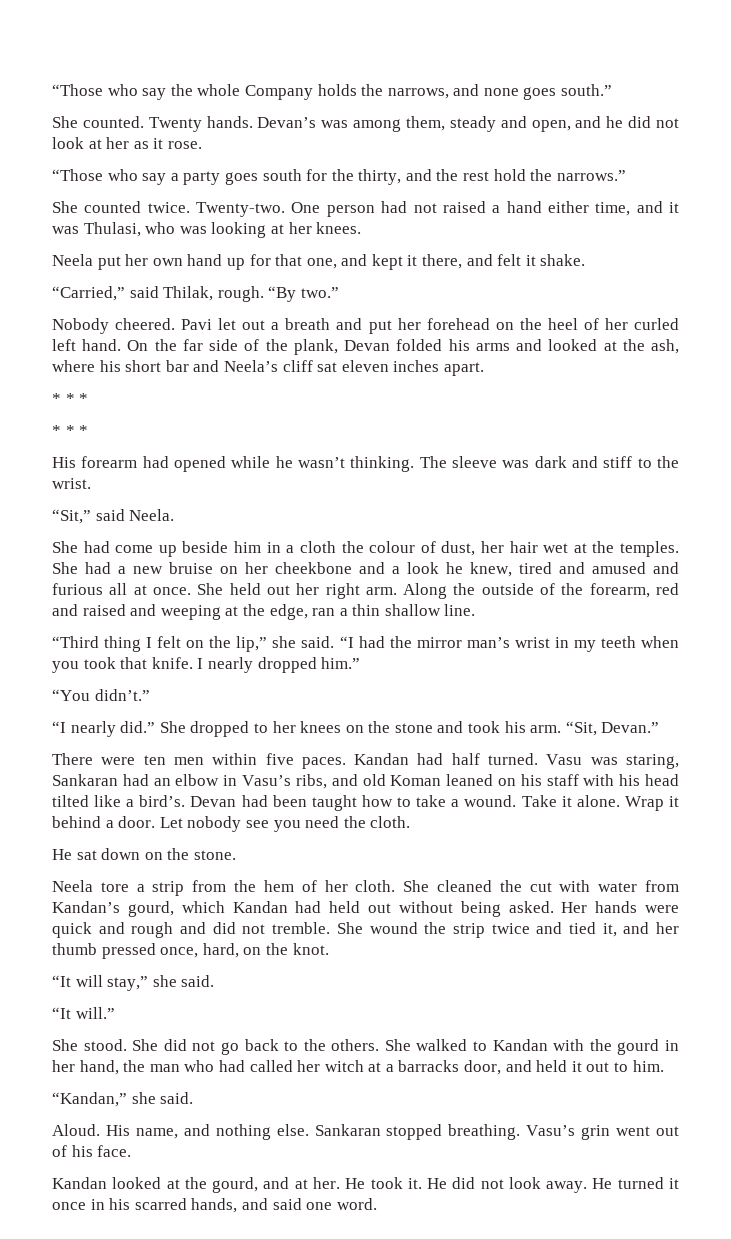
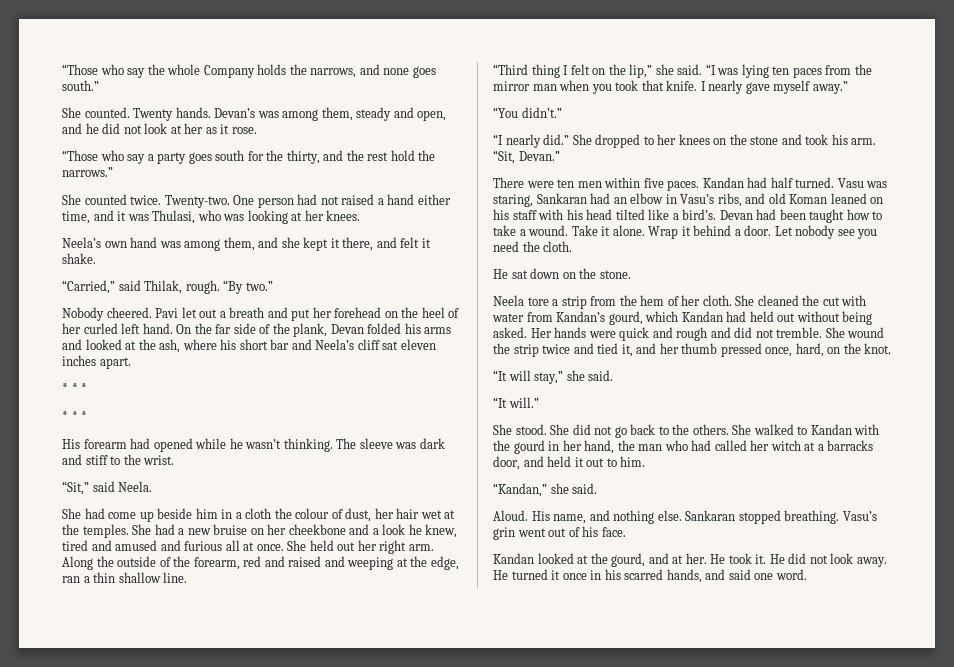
- Neela put her own hand up for that one, and kept it there, and felt it shake.
+ Neela’s own hand was among them, and she kept it there, and felt it shake.
- “I had the mirror man’s wrist in my teeth when you took that knife.
+ “I was lying ten paces from the mirror man when you took that knife.
- I nearly dropped him.”
+ I nearly gave myself away.”

